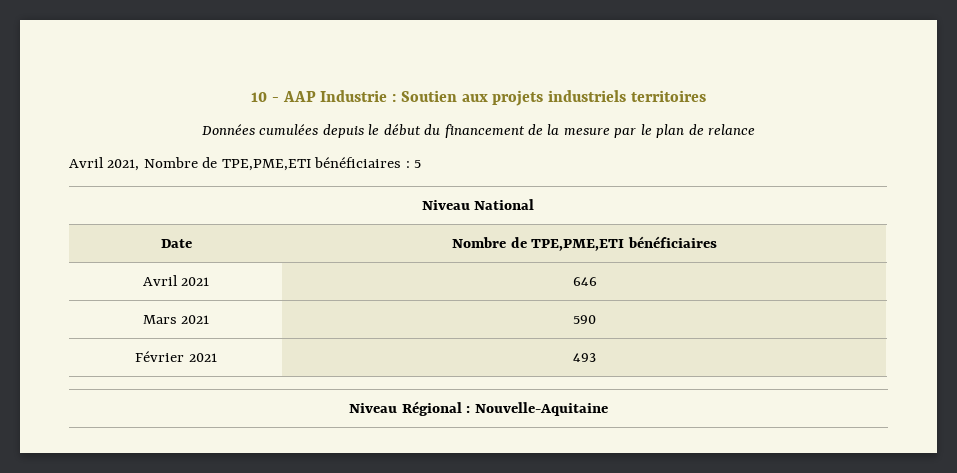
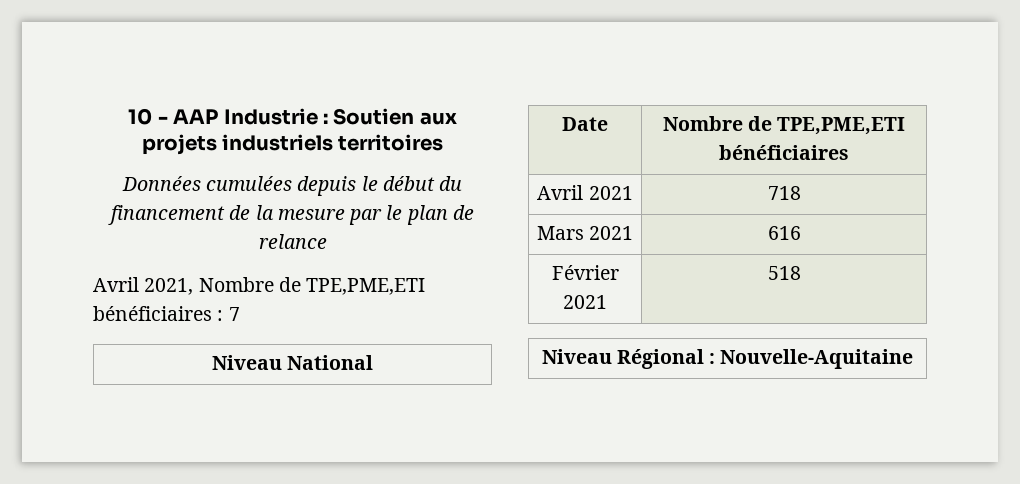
- Avril 2021, Nombre de TPE,PME,ETI bénéficiaires : 5
+ Avril 2021, Nombre de TPE,PME,ETI bénéficiaires : 7
- Avril 2021 | 646
+ Avril 2021 | 718
- Mars 2021 | 590
+ Mars 2021 | 616
- Février 2021 | 493
+ Février 2021 | 518

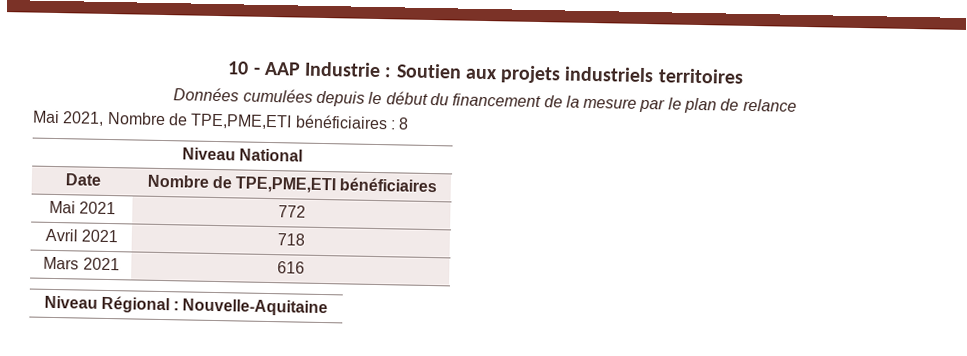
- Avril 2021, Nombre de TPE,PME,ETI bénéficiaires : 7
+ Mai 2021, Nombre de TPE,PME,ETI bénéficiaires : 8
+ Mai 2021 | 772
- Février 2021 | 518

